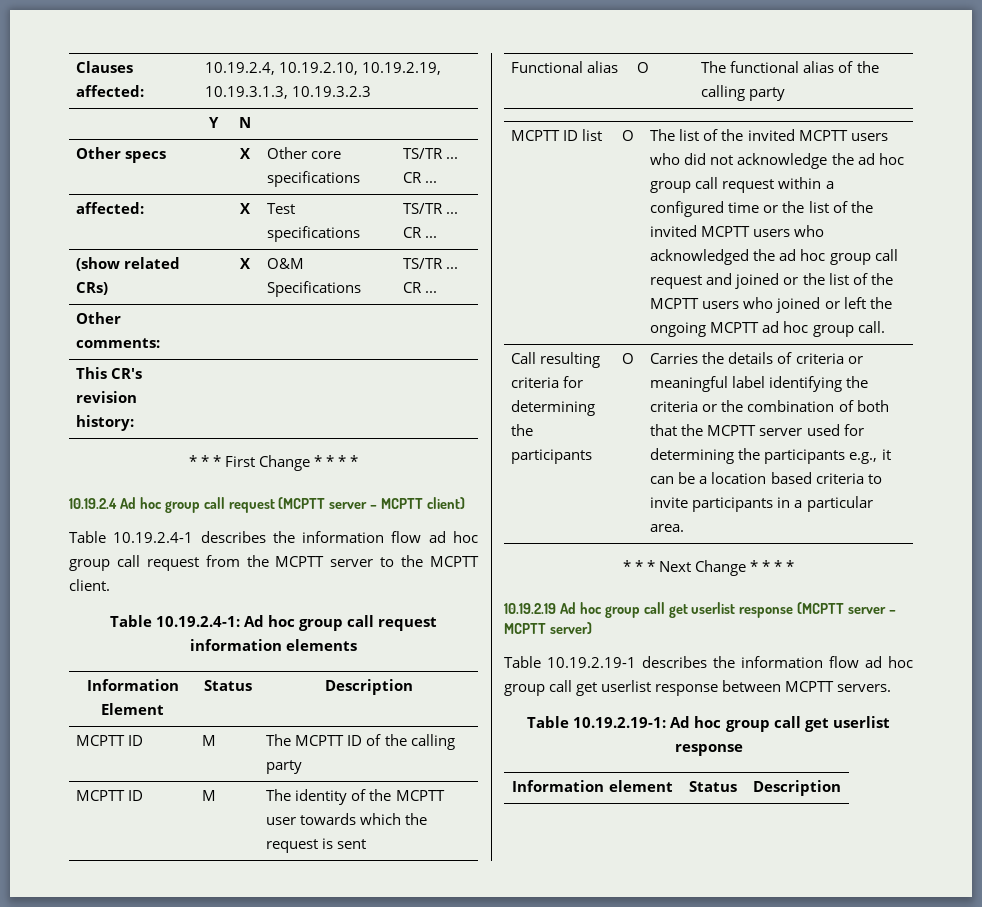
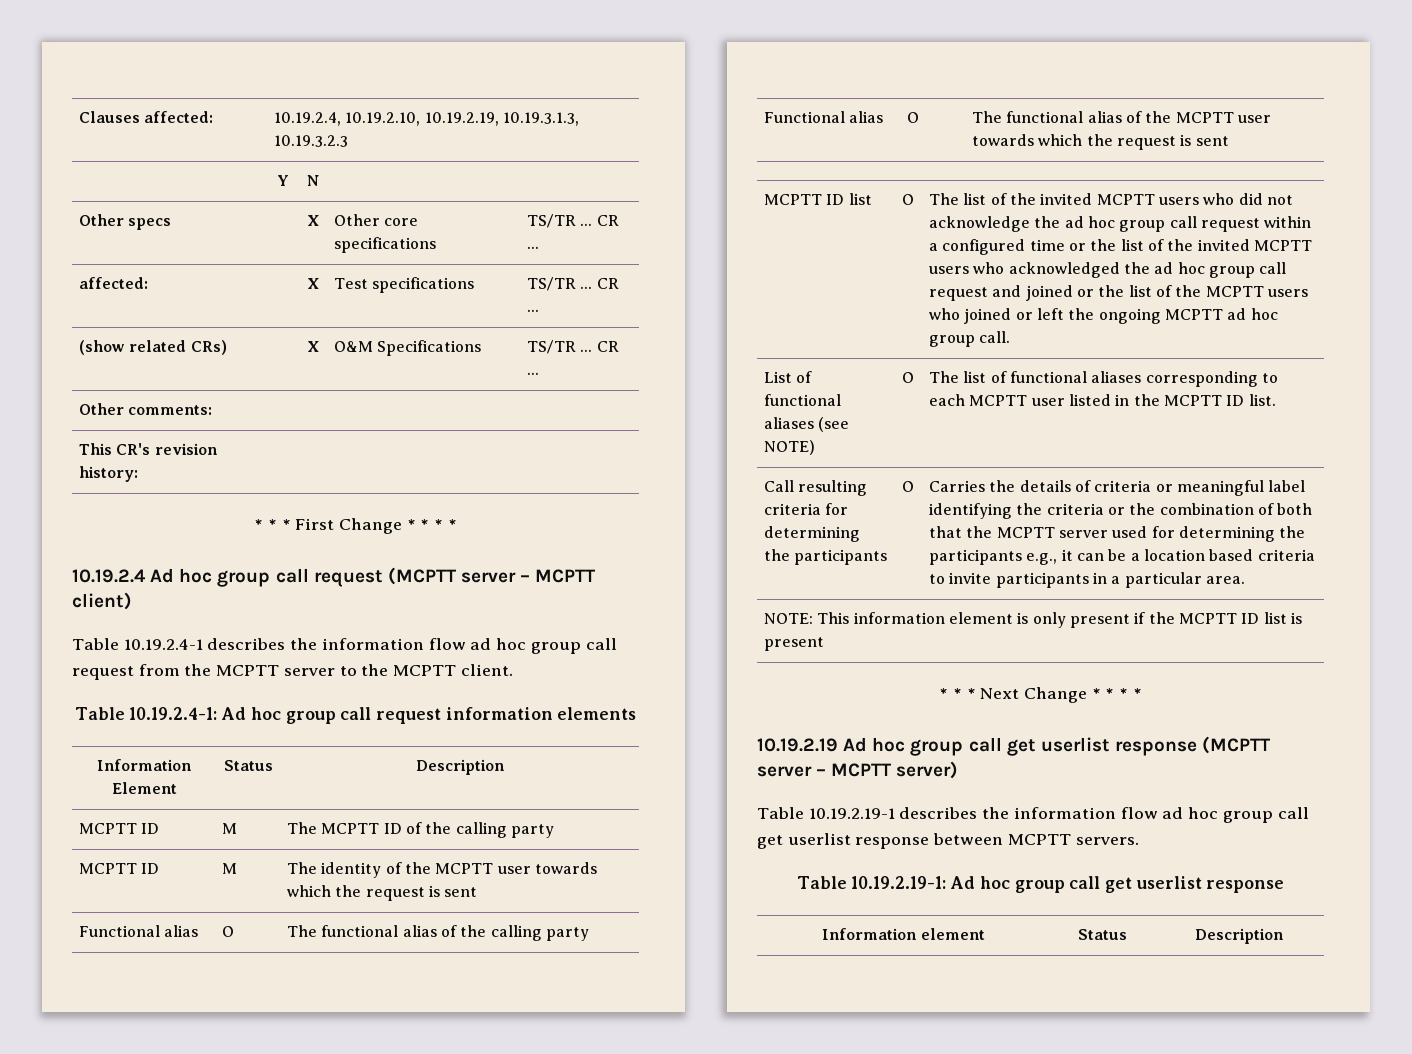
+ Functional alias | O | The functional alias of the MCPTT user towards which the request is sent
+ List of functional aliases (see NOTE) | O | The list of functional aliases corresponding to each MCPTT user listed in the MCPTT ID list.
+ NOTE: This information element is only present if the MCPTT ID list is present

